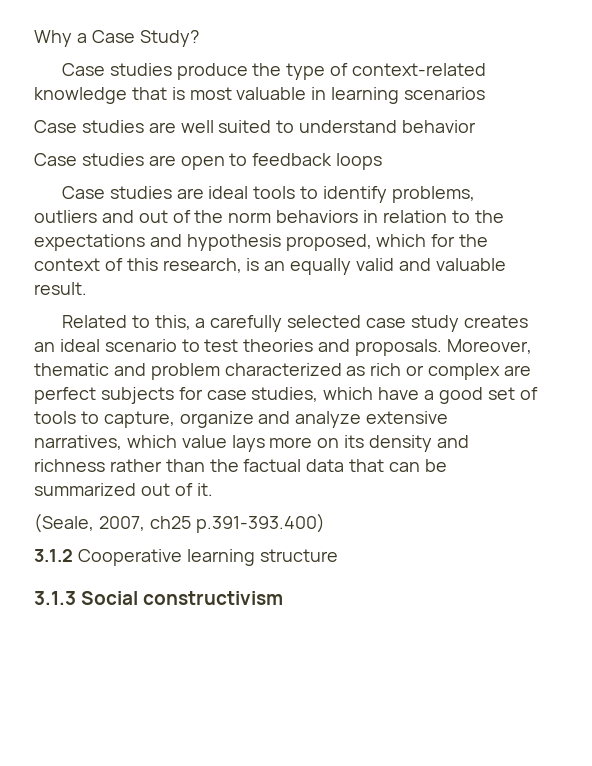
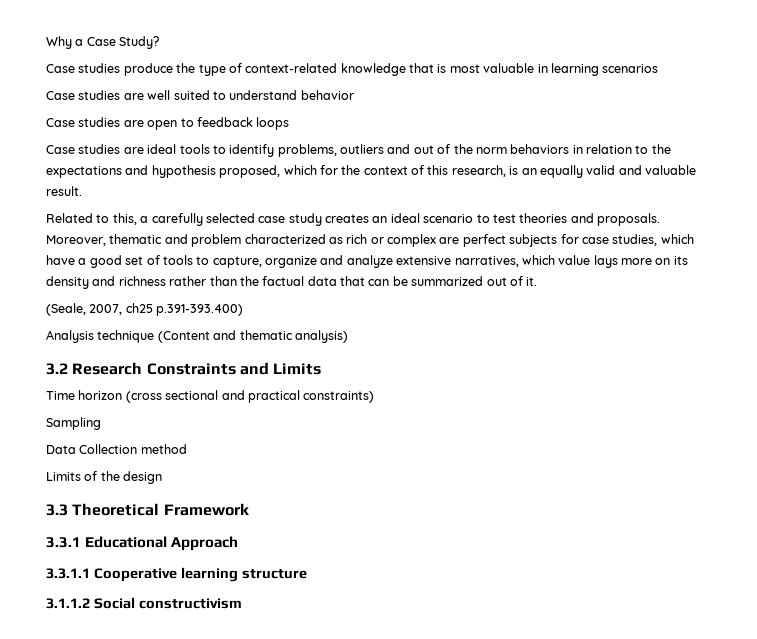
- 3.1.2 Cooperative learning structure
+ Analysis technique (Content and thematic analysis)
+ 3.2 Research Constraints and Limits
+ Time horizon (cross sectional and practical constraints)
+ Sampling
+ Data Collection method
+ Limits of the design
+ 3.3 Theoretical Framework
+ 3.3.1 Educational Approach
+ 3.3.1.1 Cooperative learning structure
- 3.1.3 Social constructivism
+ 3.1.1.2 Social constructivism

